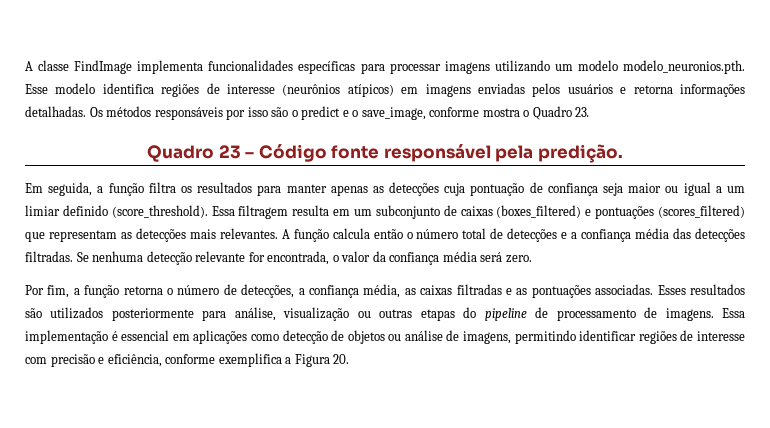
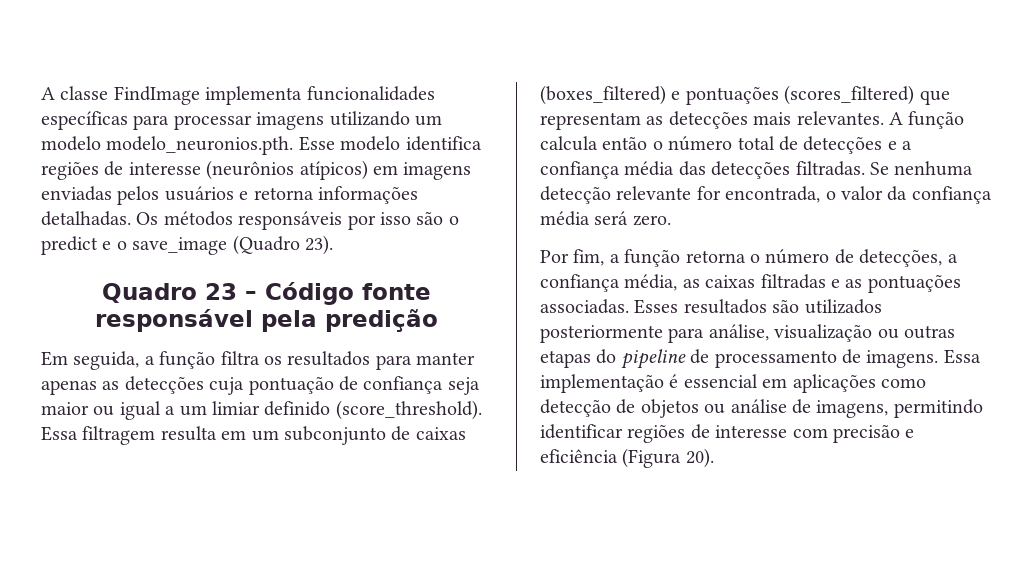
- Os métodos responsáveis por isso são o predict e o save_image, conforme mostra o Quadro 23.
+ Os métodos responsáveis por isso são o predict e o save_image (Quadro 23).
- Quadro 23 – Código fonte responsável pela predição.
+ Quadro 23 – Código fonte responsável pela predição
- Essa implementação é essencial em aplicações como detecção de objetos ou análise de imagens, permitindo identificar regiões de interesse com precisão e eficiência, conforme exemplifica a Figura 20.
+ Essa implementação é essencial em aplicações como detecção de objetos ou análise de imagens, permitindo identificar regiões de interesse com precisão e eficiência (Figura 20).

